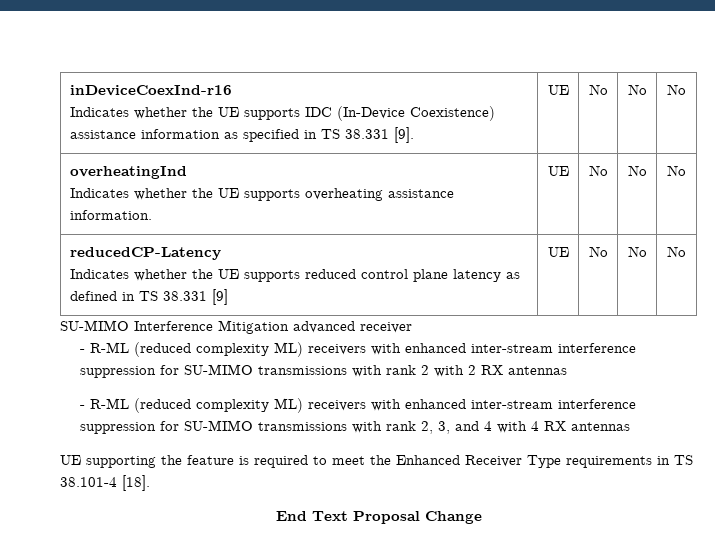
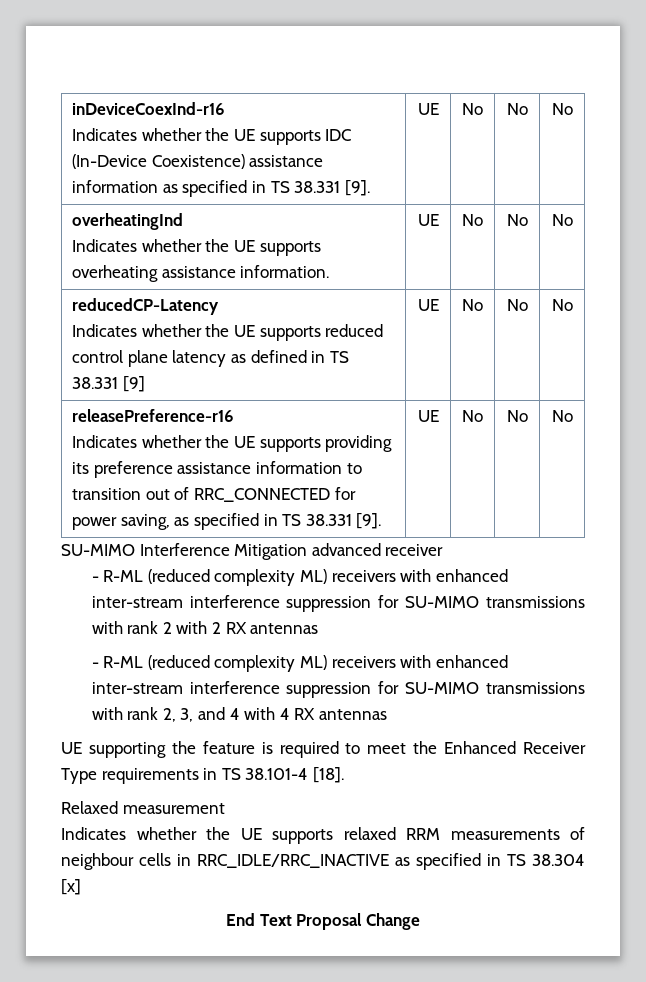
+ releasePreference-r16
+ Indicates whether the UE supports providing its preference assistance information to transition out of RRC_CONNECTED for power saving, as specified in TS 38.331 [9]. | UE | No | No | No
+ Relaxed measurement
+ Indicates whether the UE supports relaxed RRM measurements of neighbour cells in RRC_IDLE/RRC_INACTIVE as specified in TS 38.304 [x]

